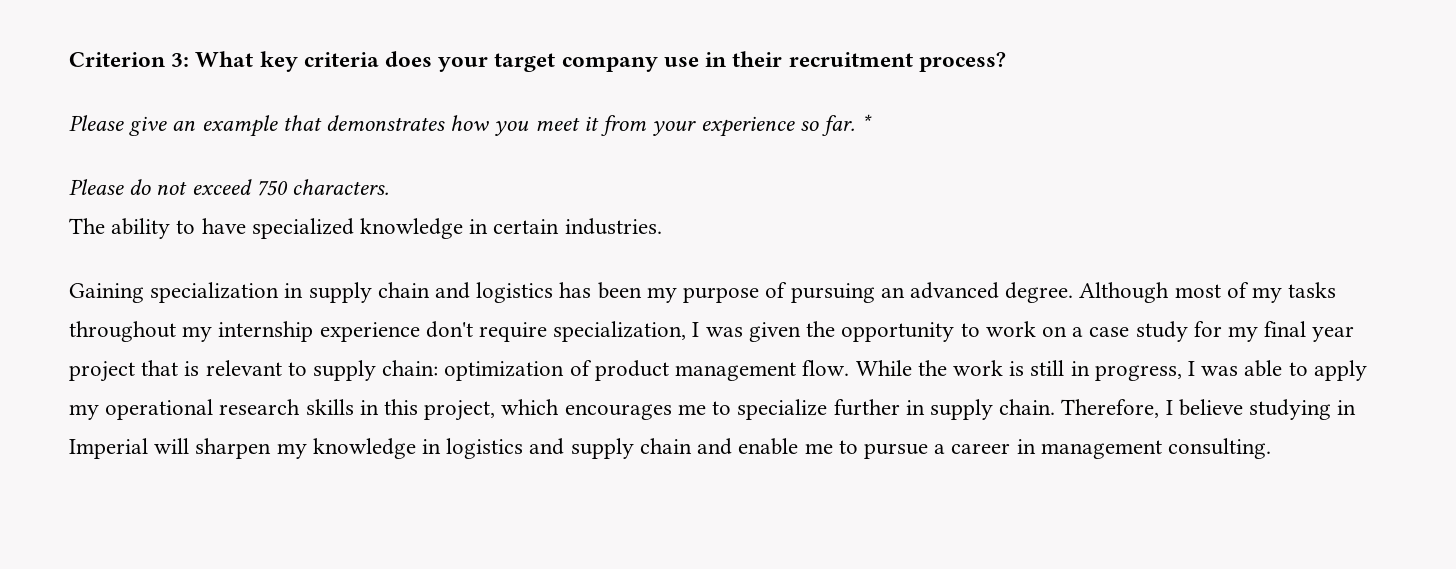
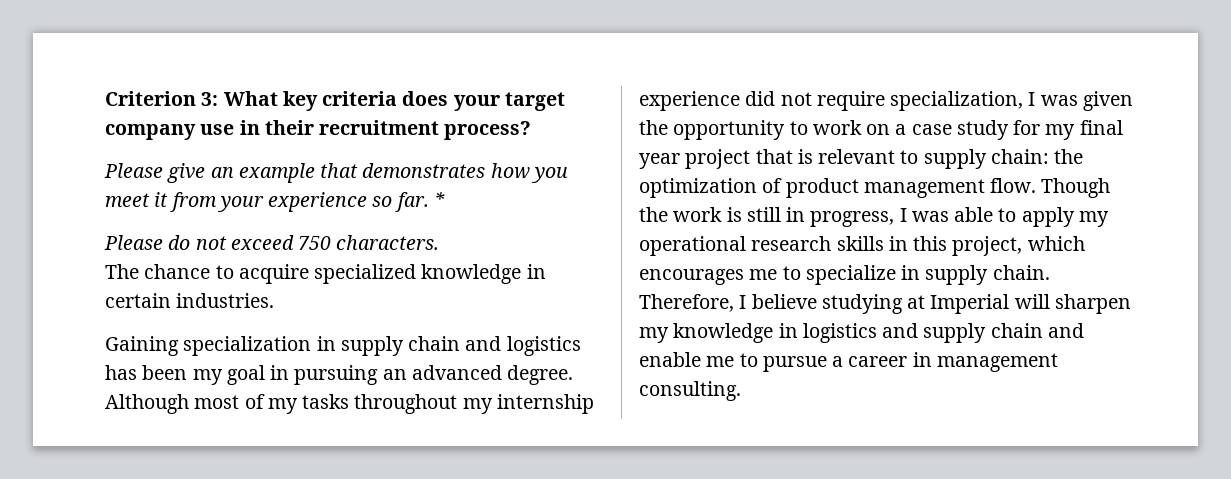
- The ability to have specialized knowledge in certain industries.
+ The chance to acquire specialized knowledge in certain industries.
- Gaining specialization in supply chain and logistics has been my purpose of pursuing an advanced degree.
+ Gaining specialization in supply chain and logistics has been my goal in pursuing an advanced degree.
- Although most of my tasks throughout my internship experience don't require specialization, I was given the opportunity to work on a case study for my final year project that is relevant to supply chain: optimization of product management flow.
+ Although most of my tasks throughout my internship experience did not require specialization, I was given the opportunity to work on a case study for my final year project that is relevant to supply chain: the optimization of product management flow.
- While the work is still in progress, I was able to apply my operational research skills in this project, which encourages me to specialize further in supply chain.
+ Though the work is still in progress, I was able to apply my operational research skills in this project, which encourages me to specialize in supply chain.
- Therefore, I believe studying in Imperial will sharpen my knowledge in logistics and supply chain and enable me to pursue a career in management consulting.
+ Therefore, I believe studying at Imperial will sharpen my knowledge in logistics and supply chain and enable me to pursue a career in management consulting.

